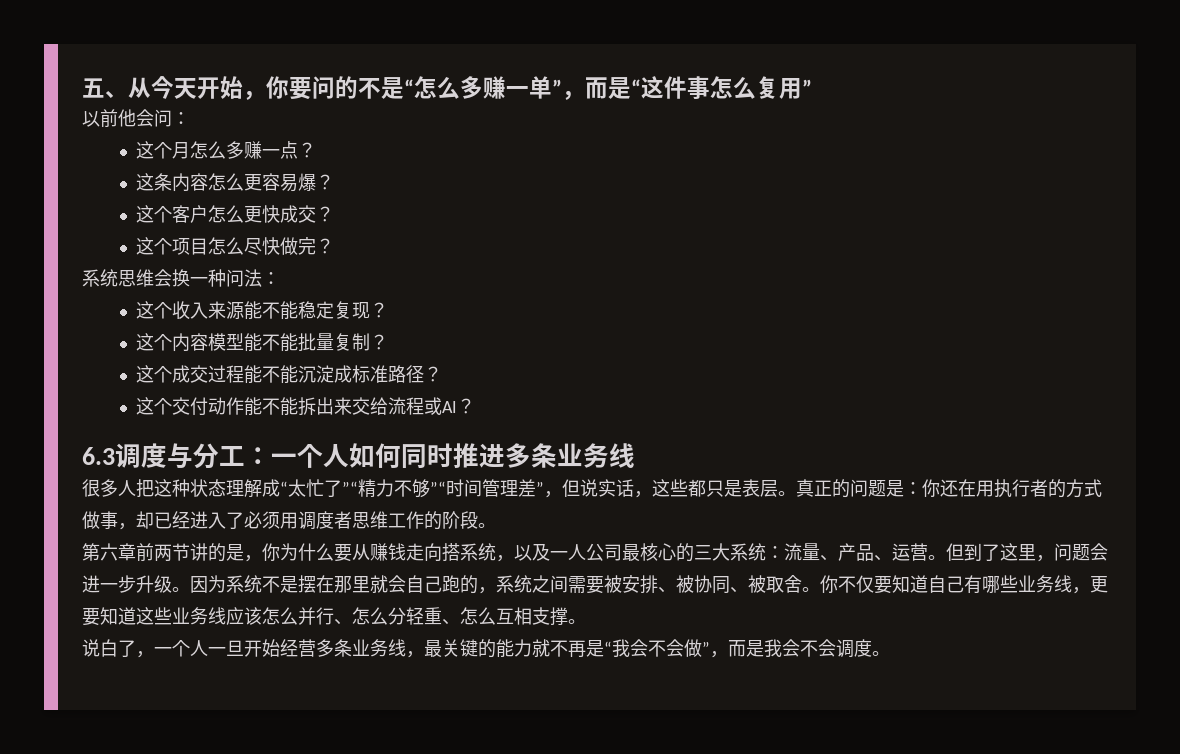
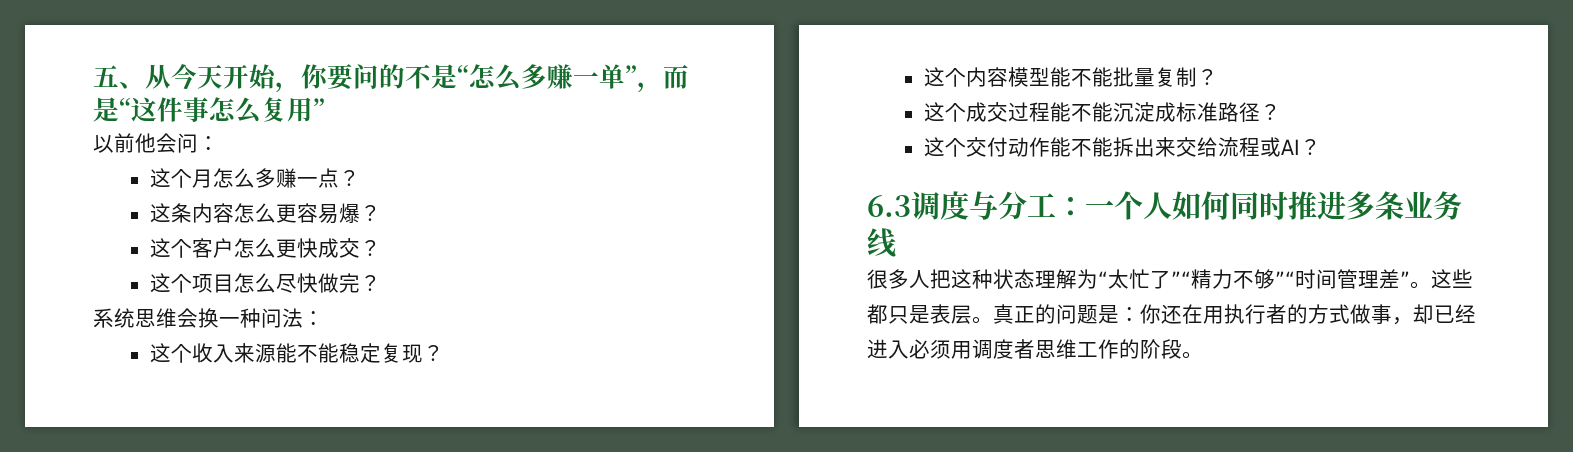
- 很多人把这种状态理解成“太忙了”“精力不够”“时间管理差”，但说实话，这些都只是表层。
+ 很多人把这种状态理解为“太忙了”“精力不够”“时间管理差”。这些都只是表层。
- 真正的问题是：你还在用执行者的方式做事，却已经进入了必须用调度者思维工作的阶段。
+ 真正的问题是：你还在用执行者的方式做事，却已经进入必须用调度者思维工作的阶段。
- 第六章前两节讲的是，你为什么要从赚钱走向搭系统，以及一人公司最核心的三大系统：流量、产品、运营。但到了这里，问题会进一步升级。因为系统不是摆在那里就会自己跑的，系统之间需要被安排、被协同、被取舍。你不仅要知道自己有哪些业务线，更要知道这些业务线应该怎么并行、怎么分轻重、怎么互相支撑。
- 说白了，一个人一旦开始经营多条业务线，最关键的能力就不再是“我会不会做”，而是我会不会调度。

